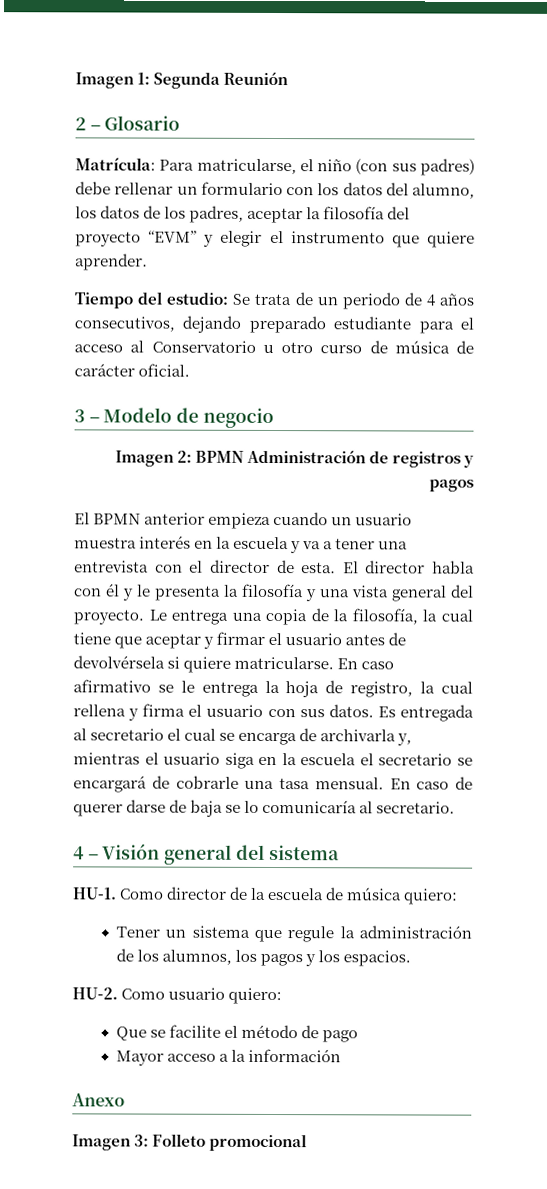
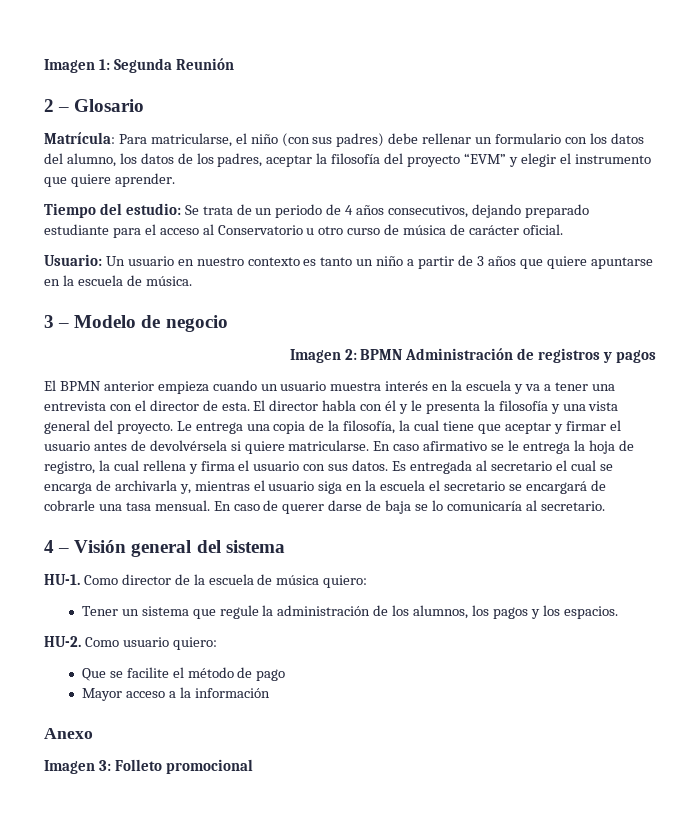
+ Usuario: Un usuario en nuestro contexto es tanto un niño a partir de 3 años que quiere apuntarse en la escuela de música.

